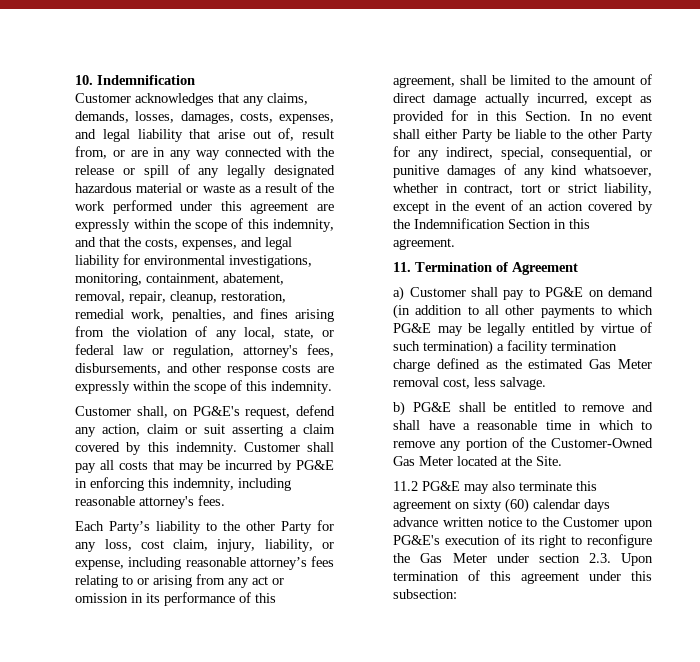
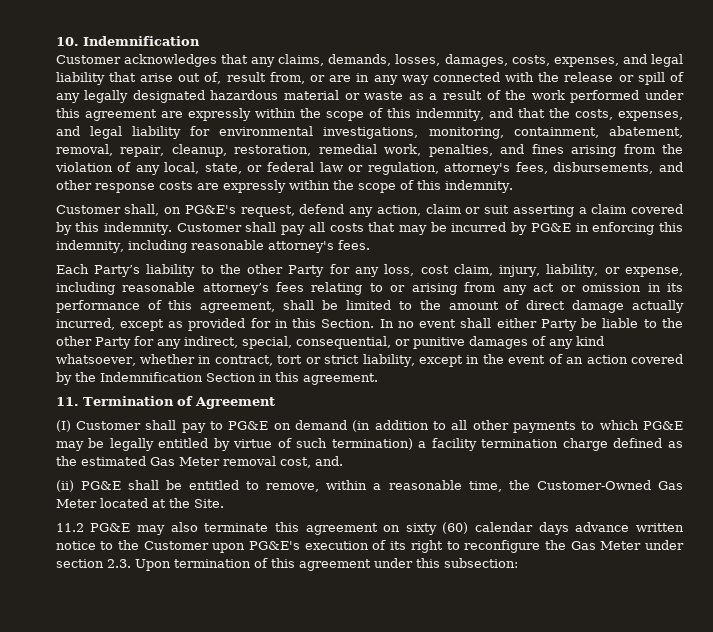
- a) Customer shall pay to PG&E on demand (in addition to all other payments to which PG&E may be legally entitled by virtue of such termination) a facility termination charge defined as the estimated Gas Meter removal cost, less salvage.
- b) PG&E shall be entitled to remove and shall have a reasonable time in which to remove any portion of the Customer-Owned Gas Meter located at the Site.
+ (I) Customer shall pay to PG&E on demand (in addition to all other payments to which PG&E may be legally entitled by virtue of such termination) a facility termination charge defined as the estimated Gas Meter removal cost, and.
+ (ii) PG&E shall be entitled to remove, within a reasonable time, the Customer-Owned Gas Meter located at the Site.

